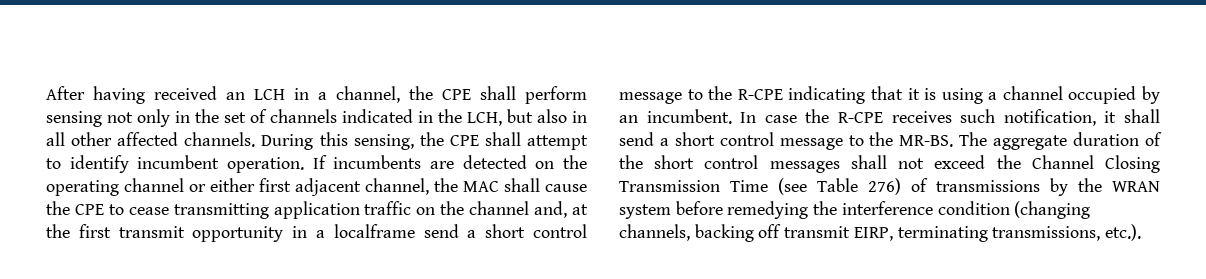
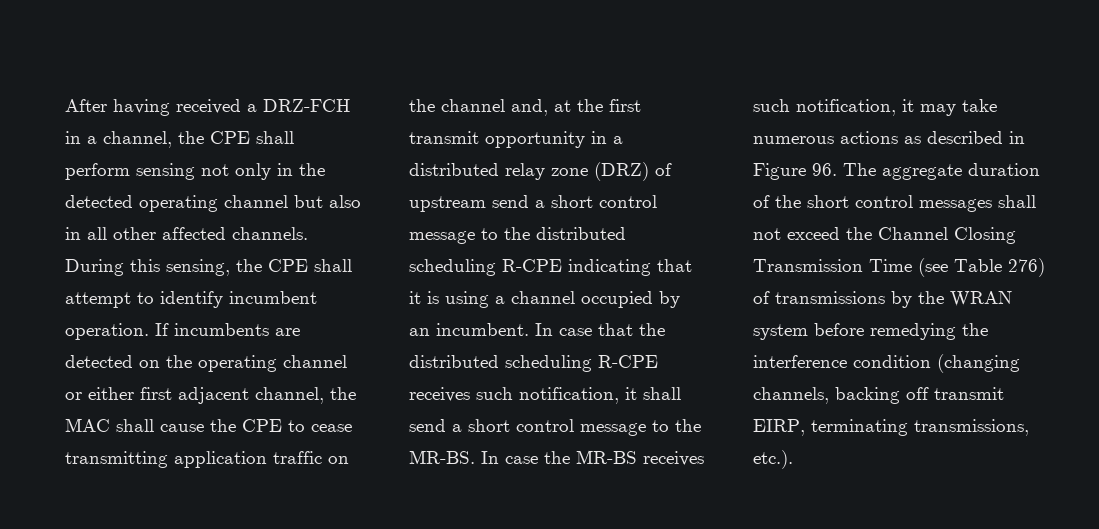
- After having received an LCH in a channel, the CPE shall perform sensing not only in the set of channels indicated in the LCH, but also in all other affected channels.
+ After having received a DRZ-FCH in a channel, the CPE shall perform sensing not only in the detected operating channel but also in all other affected channels.
- If incumbents are detected on the operating channel or either first adjacent channel, the MAC shall cause the CPE to cease transmitting application traffic on the channel and, at the first transmit opportunity in a localframe send a short control message to the R-CPE indicating that it is using a channel occupied by an incumbent.
+ If incumbents are detected on the operating channel or either first adjacent channel, the MAC shall cause the CPE to cease transmitting application traffic on the channel and, at the first transmit opportunity in a distributed relay zone (DRZ) of upstream send a short control message to the distributed scheduling R-CPE indicating that it is using a channel occupied by an incumbent.
- In case the R-CPE receives such notification, it shall send a short control message to the MR-BS.
+ In case that the distributed scheduling R-CPE receives such notification, it shall send a short control message to the MR-BS.
- The aggregate duration of the short control messages shall not exceed the Channel Closing Transmission Time (see Table 276) of transmissions by the WRAN system before remedying the interference condition (changing channels, backing off transmit EIRP, terminating transmissions, etc.).
+ In case the MR-BS receives such notification, it may take numerous actions as described in Figure 96. The aggregate duration of the short control messages shall not exceed the Channel Closing Transmission Time (see Table 276) of transmissions by the WRAN system before remedying the interference condition (changing channels, backing off transmit EIRP, terminating transmissions, etc.).

